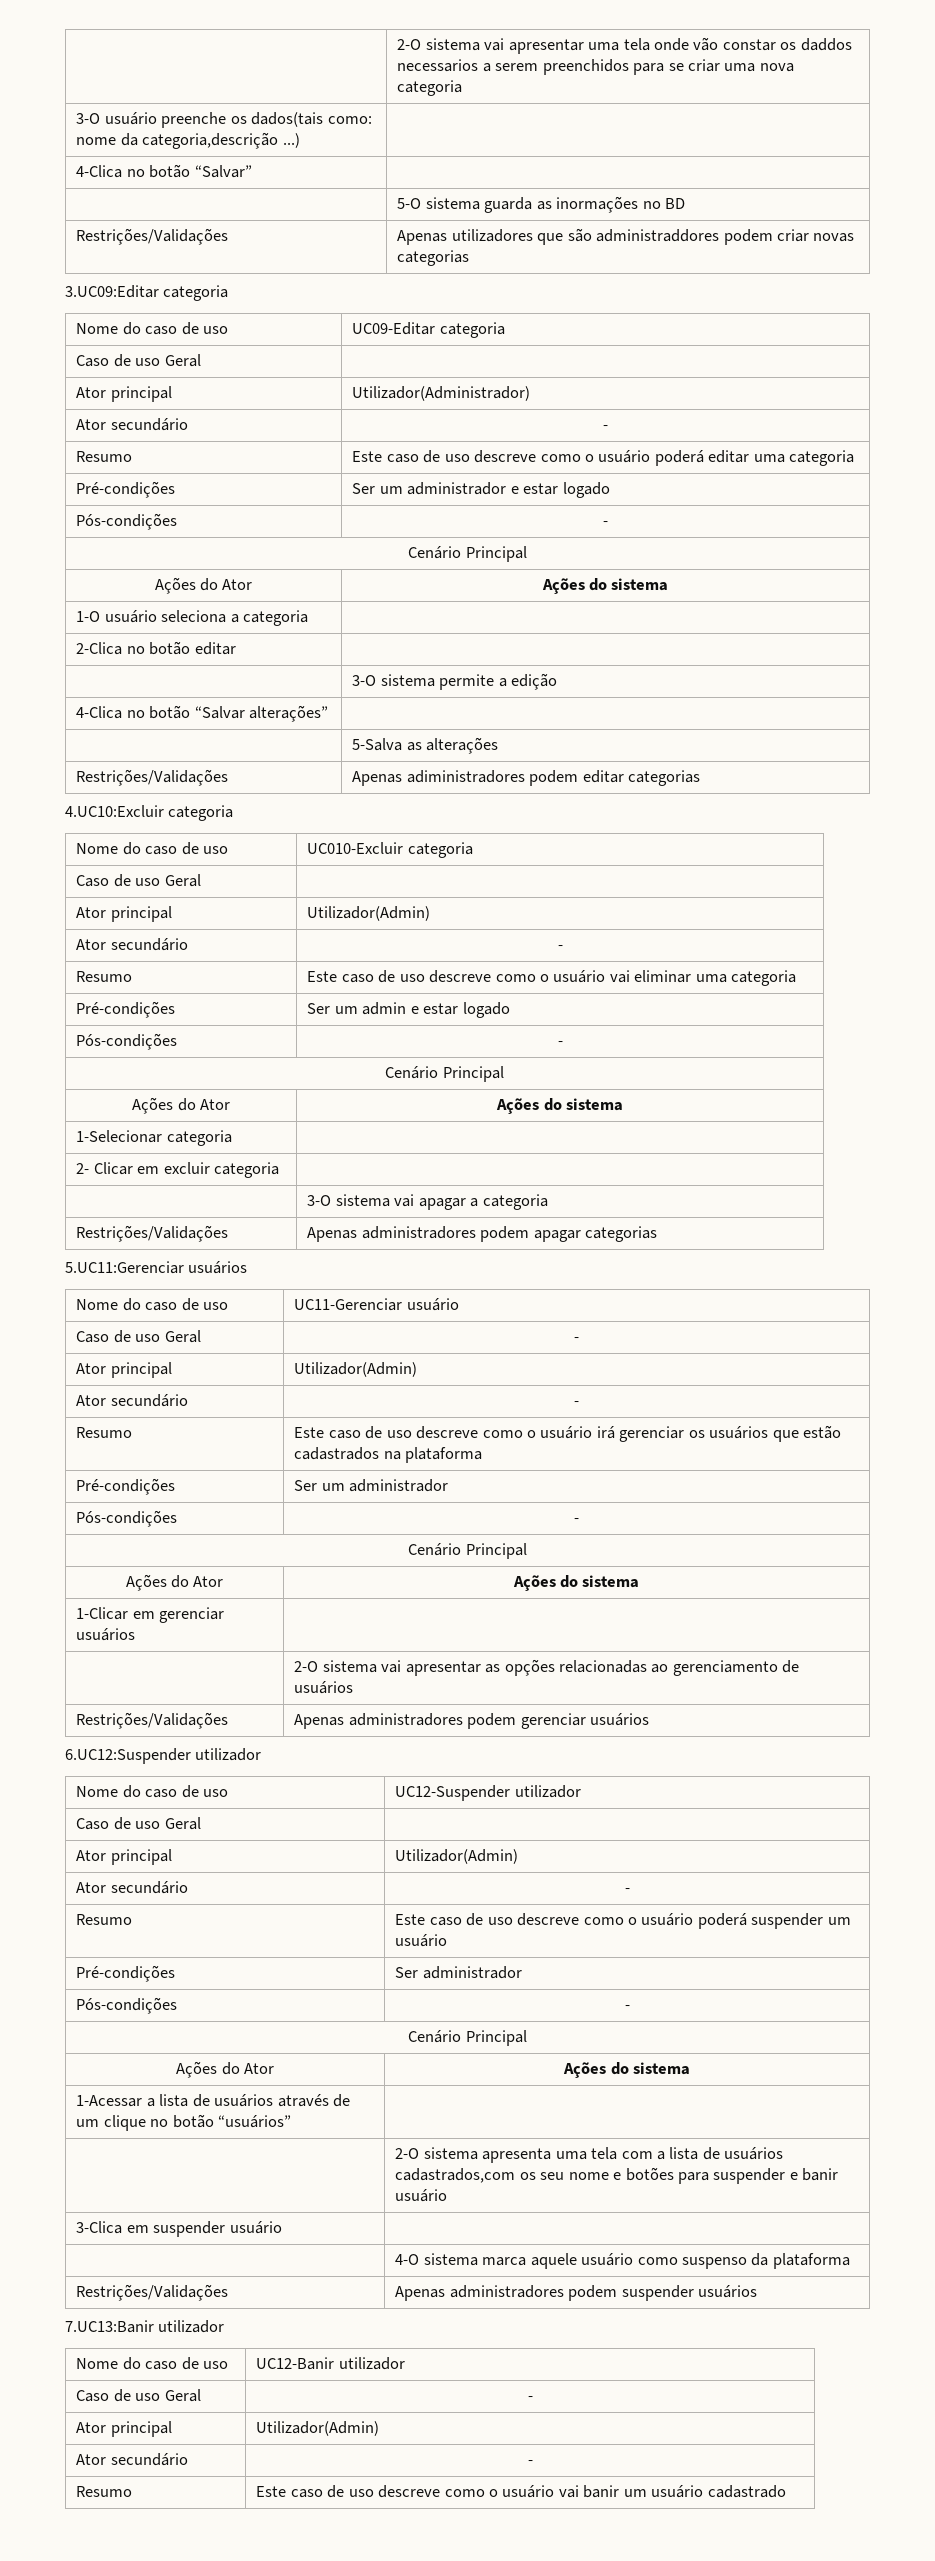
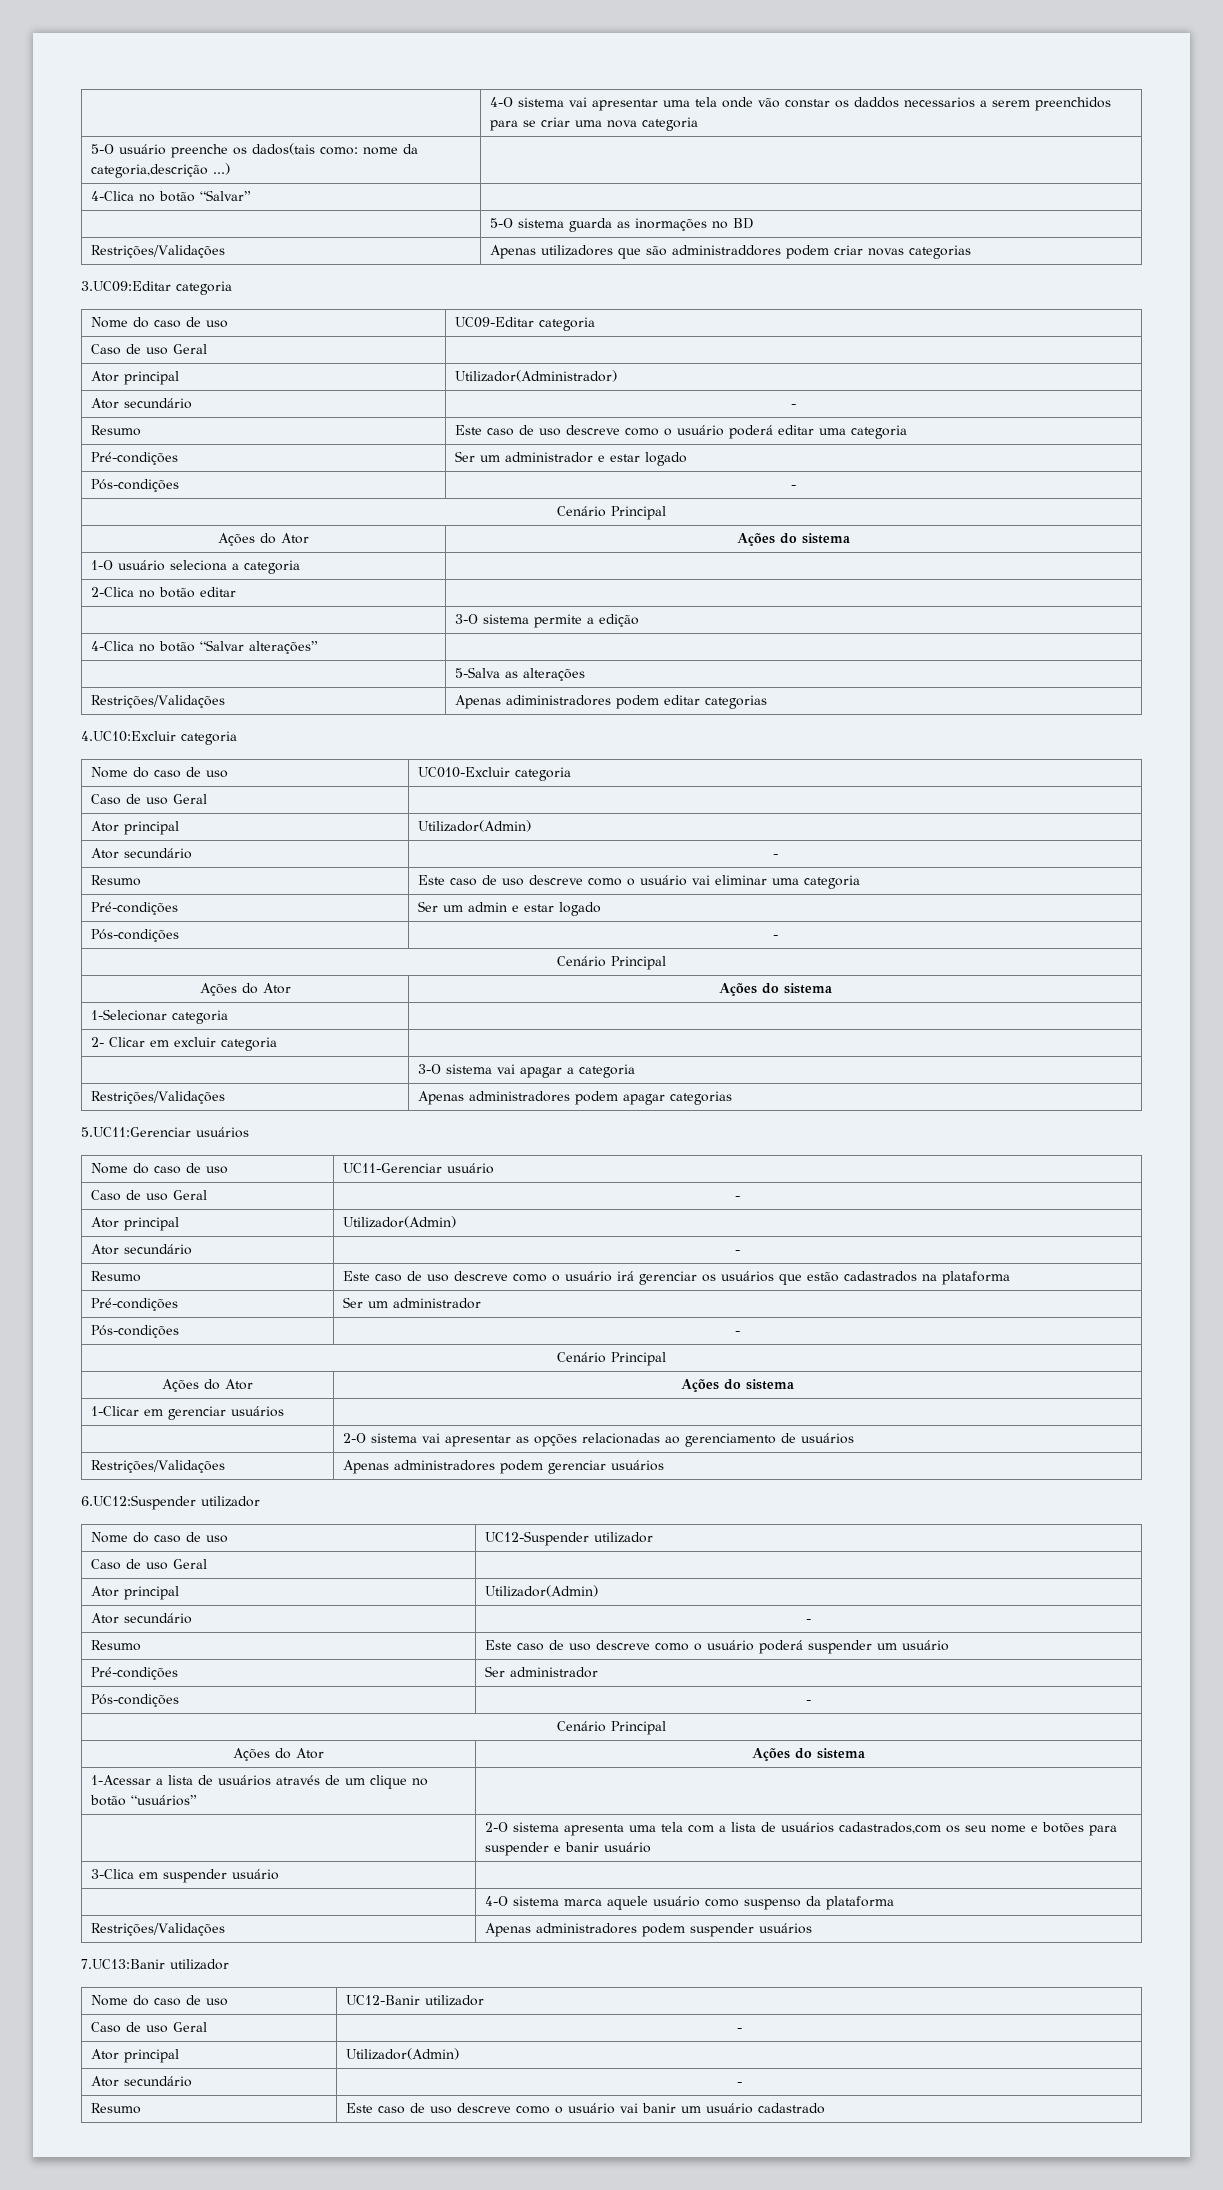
- | 2-O sistema vai apresentar uma tela onde vão constar os daddos necessarios a serem preenchidos para se criar uma nova categoria
+ | 4-O sistema vai apresentar uma tela onde vão constar os daddos necessarios a serem preenchidos para se criar uma nova categoria
- 3-O usuário preenche os dados(tais como: nome da categoria,descrição ...) |
+ 5-O usuário preenche os dados(tais como: nome da categoria,descrição ...) |

